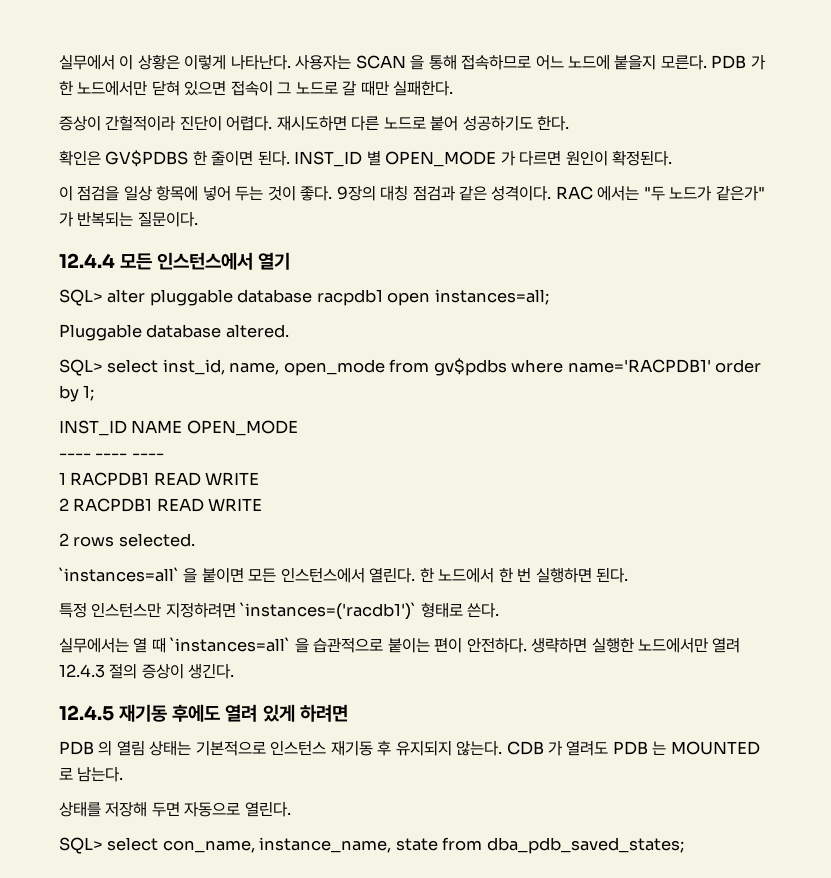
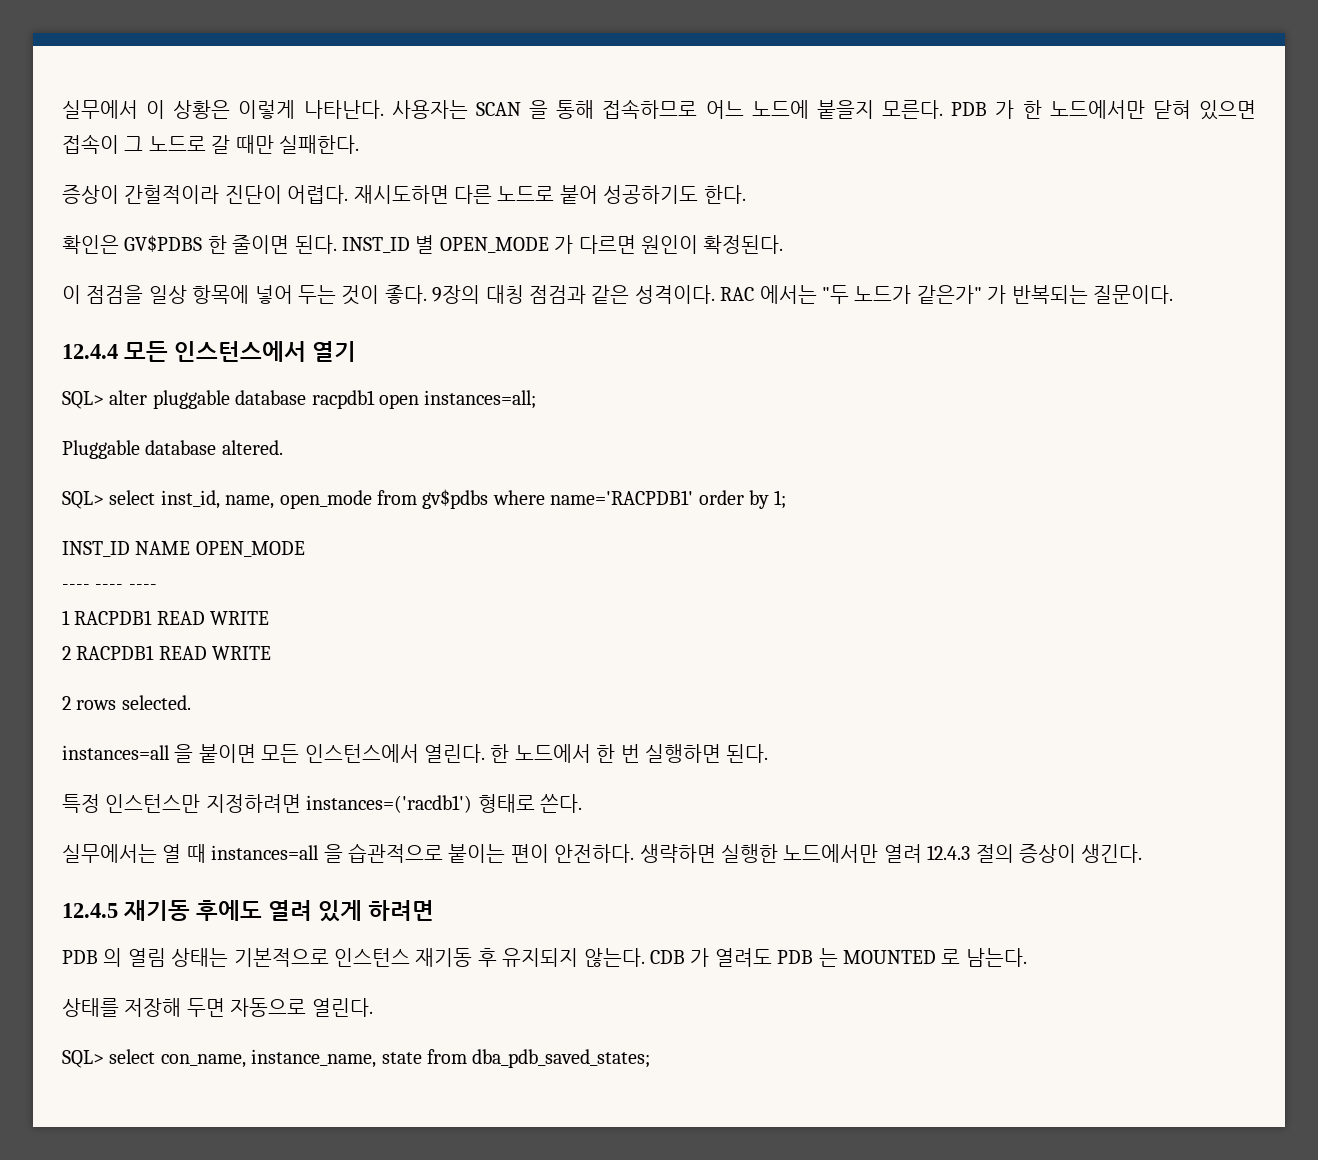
- `instances=all` 을 붙이면 모든 인스턴스에서 열린다.
+ instances=all 을 붙이면 모든 인스턴스에서 열린다.
- 특정 인스턴스만 지정하려면 `instances=('racdb1')` 형태로 쓴다.
+ 특정 인스턴스만 지정하려면 instances=('racdb1') 형태로 쓴다.
- 실무에서는 열 때 `instances=all` 을 습관적으로 붙이는 편이 안전하다.
+ 실무에서는 열 때 instances=all 을 습관적으로 붙이는 편이 안전하다.

